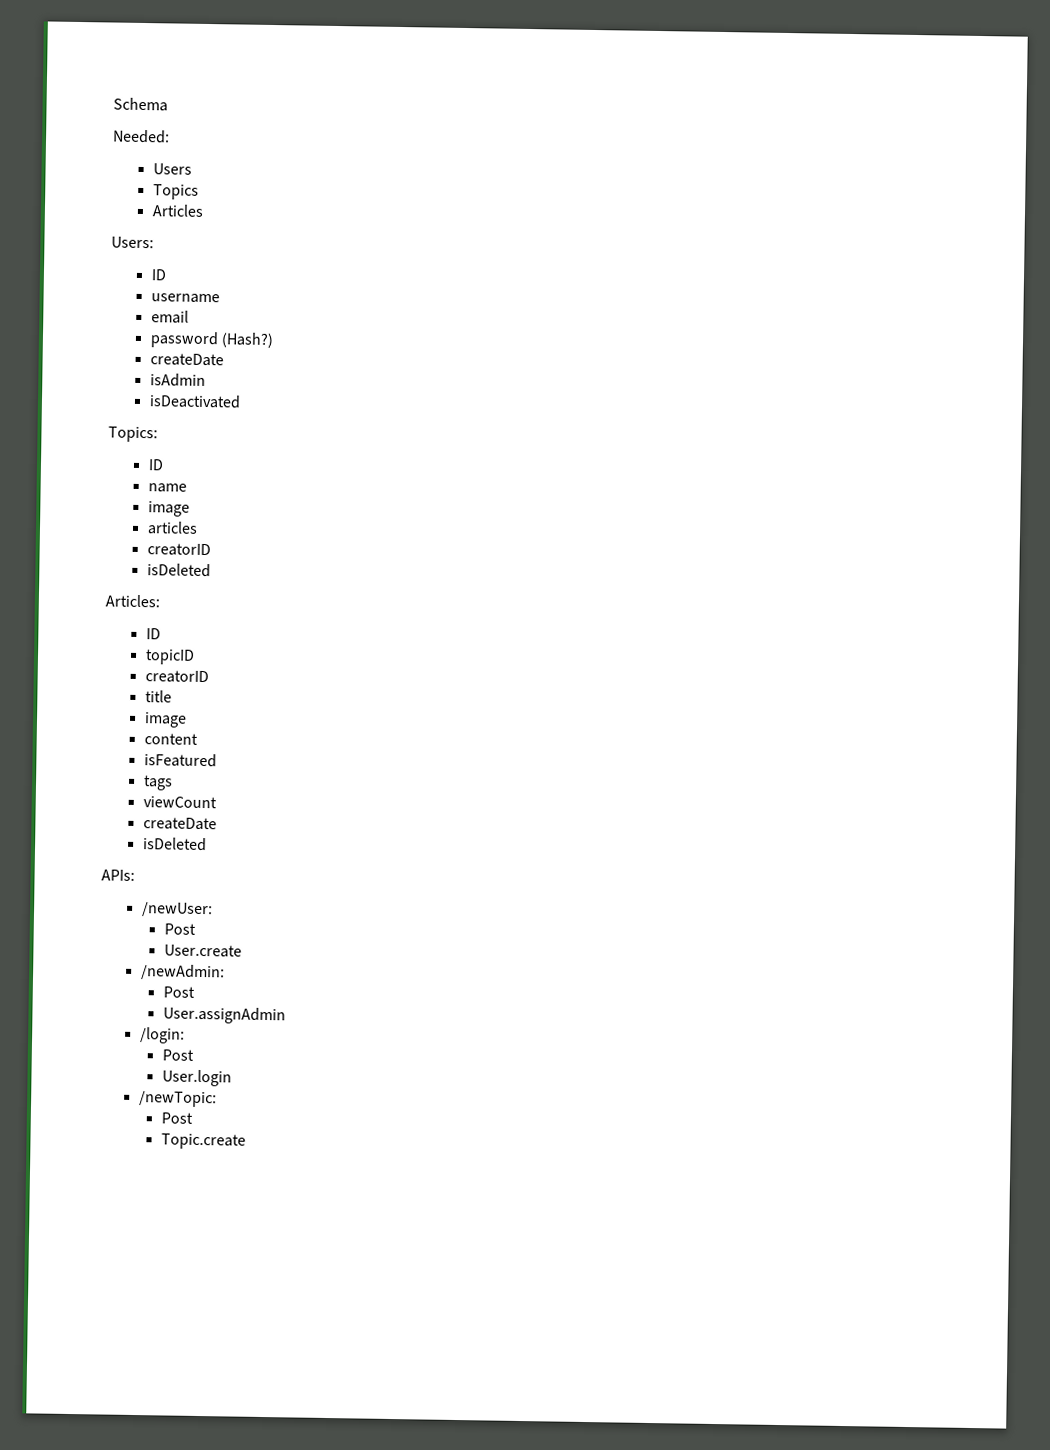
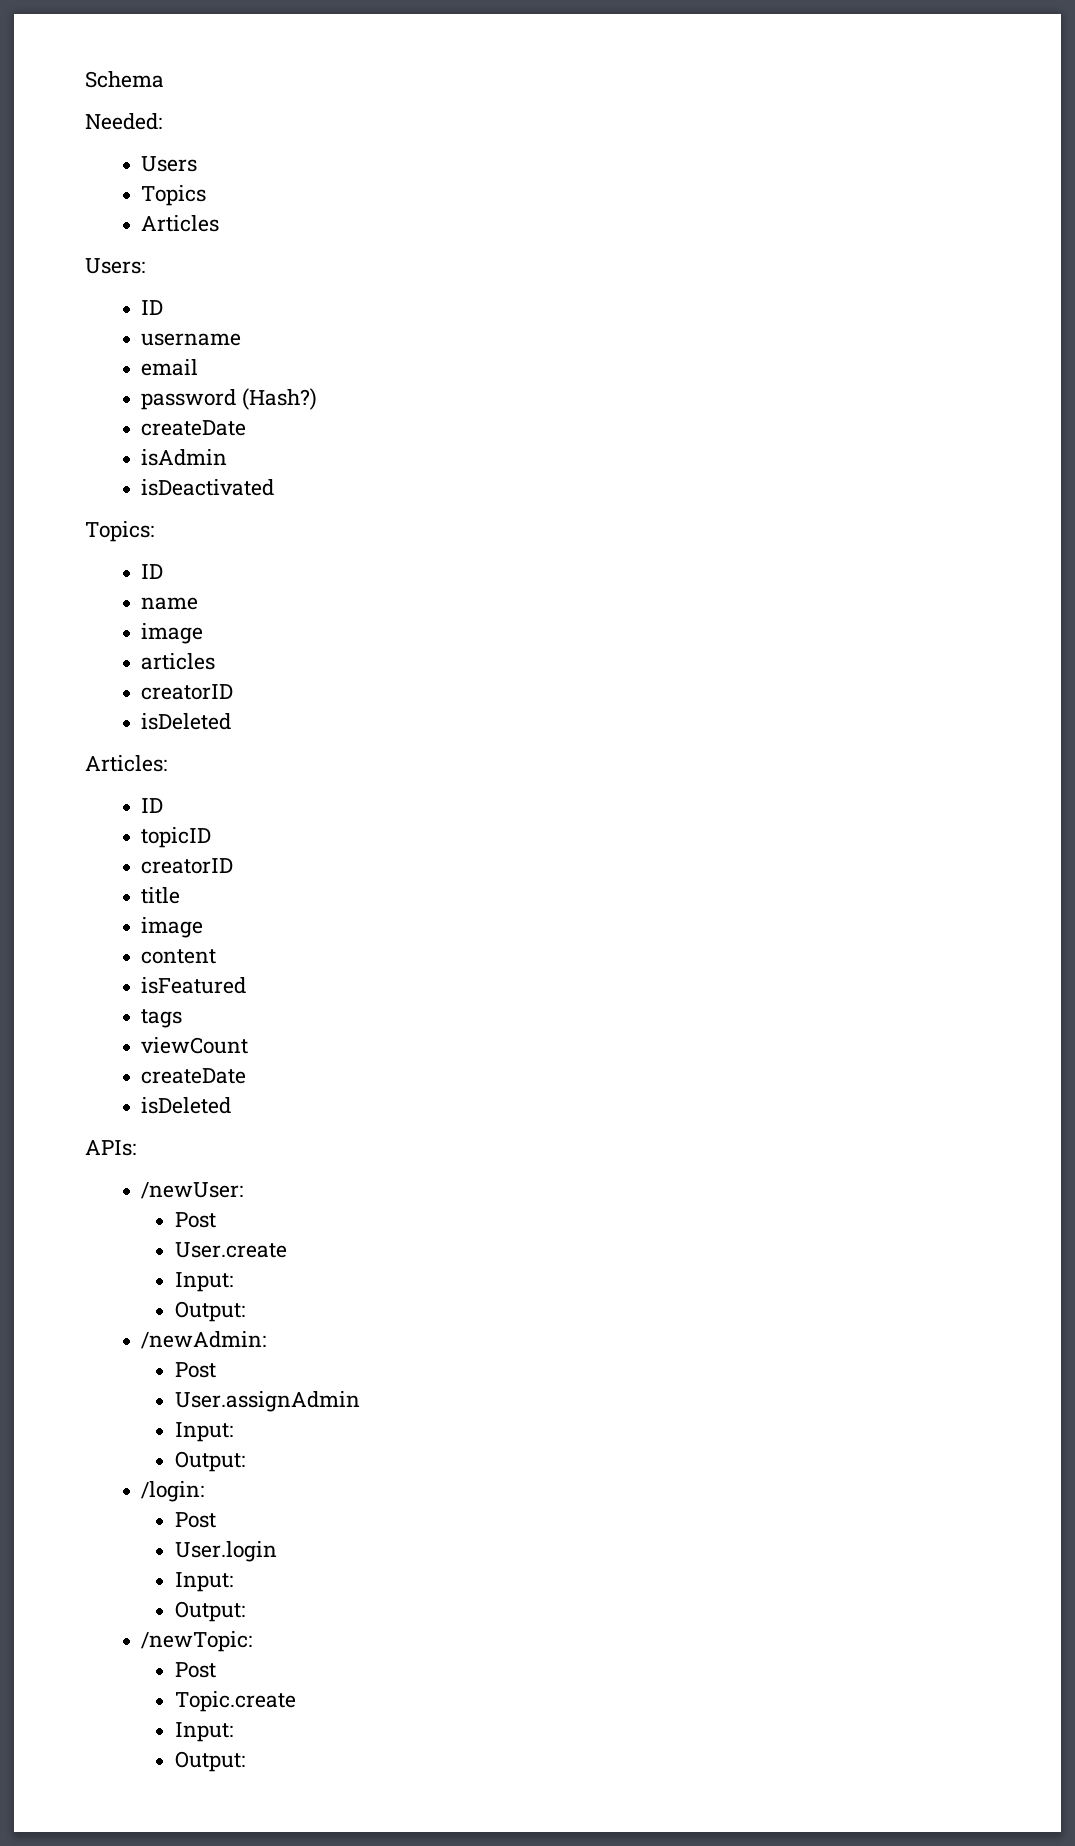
  User.create
+ Input:
+ Output:
  User.assignAdmin
+ Input:
+ Output:
  User.login
+ Input:
+ Output:
  Topic.create
+ Input:
+ Output:

